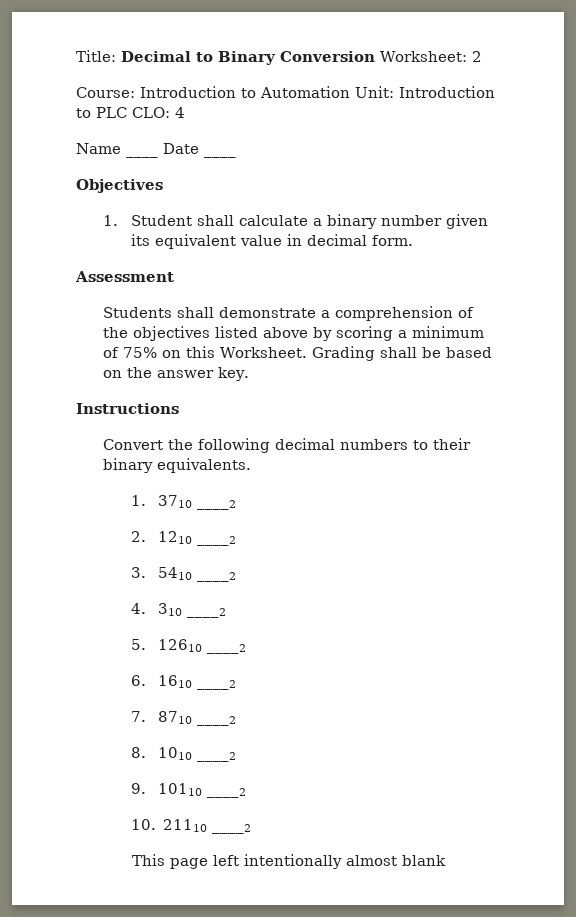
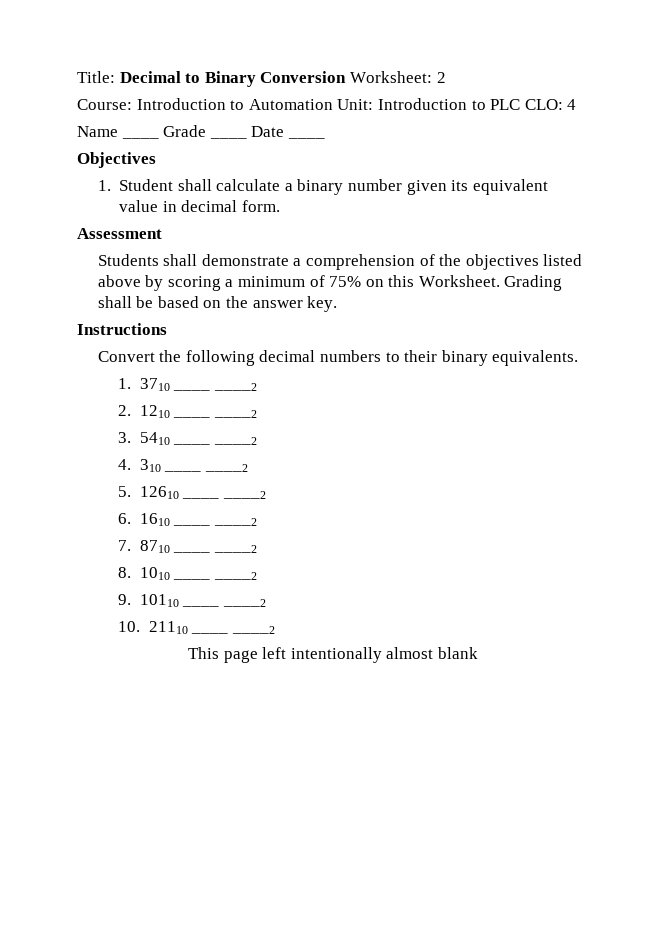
- Name ____ Date ____
+ Name ____ Grade ____ Date ____
- 1. 3710 ____2
+ 1. 3710 ____ ____2
- 2. 1210 ____2
+ 2. 1210 ____ ____2
- 3. 5410 ____2
+ 3. 5410 ____ ____2
- 4. 310 ____2
+ 4. 310 ____ ____2
- 5. 12610 ____2
+ 5. 12610 ____ ____2
- 6. 1610 ____2
+ 6. 1610 ____ ____2
- 7. 8710 ____2
+ 7. 8710 ____ ____2
- 8. 1010 ____2
+ 8. 1010 ____ ____2
- 9. 10110 ____2
+ 9. 10110 ____ ____2
- 10. 21110 ____2
+ 10. 21110 ____ ____2

